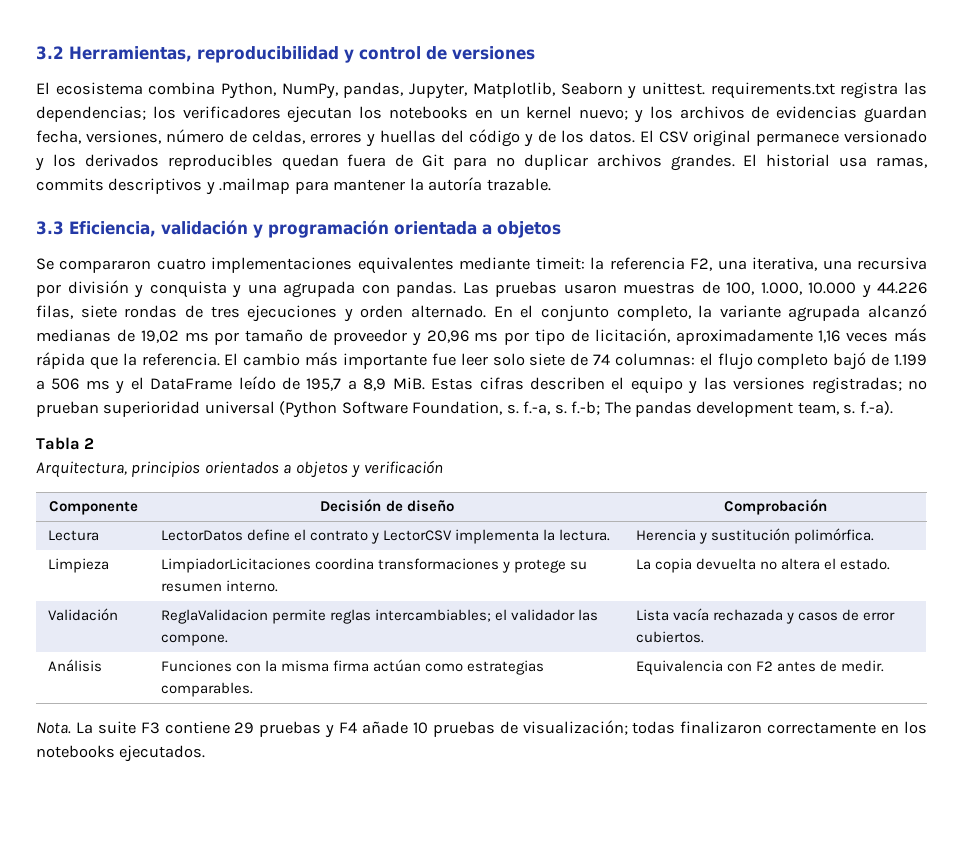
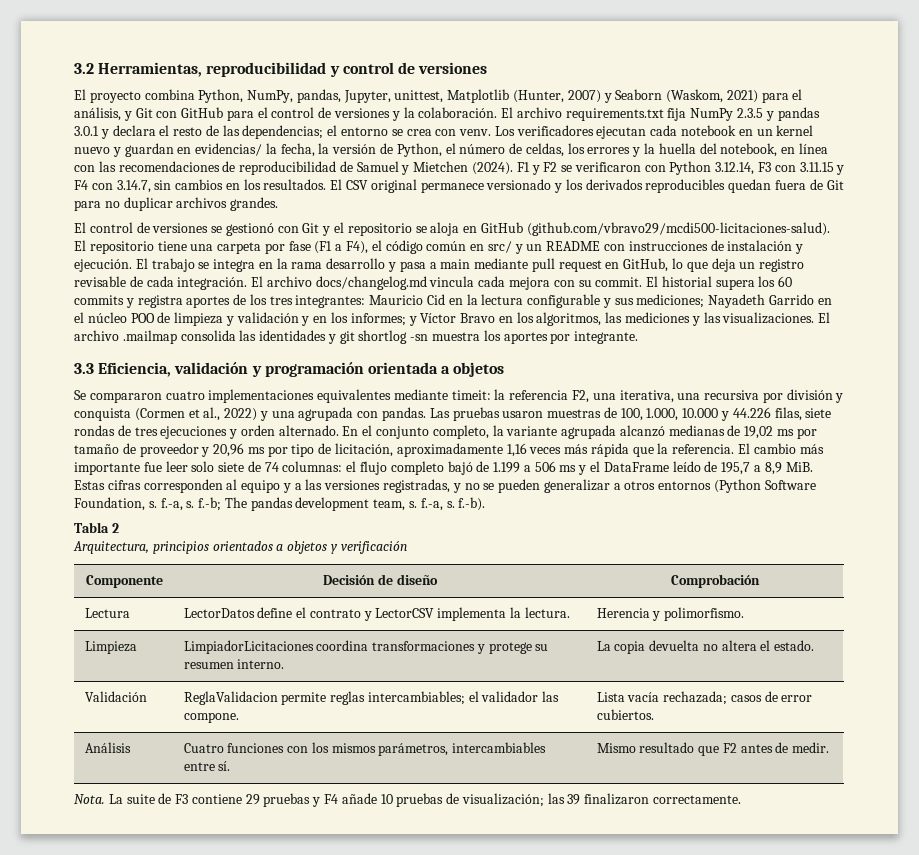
- El ecosistema combina Python, NumPy, pandas, Jupyter, Matplotlib, Seaborn y unittest. requirements.txt registra las dependencias; los verificadores ejecutan los notebooks en un kernel nuevo; y los archivos de evidencias guardan fecha, versiones, número de celdas, errores y huellas del código y de los datos.
+ El proyecto combina Python, NumPy, pandas, Jupyter, unittest, Matplotlib (Hunter, 2007) y Seaborn (Waskom, 2021) para el análisis, y Git con GitHub para el control de versiones y la colaboración. El archivo requirements.txt fija NumPy 2.3.5 y pandas 3.0.1 y declara el resto de las dependencias; el entorno se crea con venv. Los verificadores ejecutan cada notebook en un kernel nuevo y guardan en evidencias/ la fecha, la versión de Python, el número de celdas, los errores y la huella del notebook, en línea con las recomendaciones de reproducibilidad de Samuel y Mietchen (2024). F1 y F2 se verificaron con Python 3.12.14, F3 con 3.11.15 y F4 con 3.14.7, sin cambios en los resultados.
- El CSV original permanece versionado y los derivados reproducibles quedan fuera de Git para no duplicar archivos grandes. El historial usa ramas, commits descriptivos y .mailmap para mantener la autoría trazable.
+ El CSV original permanece versionado y los derivados reproducibles quedan fuera de Git para no duplicar archivos grandes.
+ El control de versiones se gestionó con Git y el repositorio se aloja en GitHub (github.com/vbravo29/mcdi500-licitaciones-salud). El repositorio tiene una carpeta por fase (F1 a F4), el código común en src/ y un README con instrucciones de instalación y ejecución. El trabajo se integra en la rama desarrollo y pasa a main mediante pull request en GitHub, lo que deja un registro revisable de cada integración. El archivo docs/changelog.md vincula cada mejora con su commit. El historial supera los 60 commits y registra aportes de los tres integrantes: Mauricio Cid en la lectura configurable y sus mediciones; Nayadeth Garrido en el núcleo POO de limpieza y validación y en los informes; y Víctor Bravo en los algoritmos, las mediciones y las visualizaciones. El archivo .mailmap consolida las identidades y git shortlog -sn muestra los aportes por integrante.
- Se compararon cuatro implementaciones equivalentes mediante timeit: la referencia F2, una iterativa, una recursiva por división y conquista y una agrupada con pandas.
+ Se compararon cuatro implementaciones equivalentes mediante timeit: la referencia F2, una iterativa, una recursiva por división y conquista (Cormen et al., 2022) y una agrupada con pandas.
- El cambio más importante fue leer solo siete de 74 columnas: el flujo completo bajó de 1.199 a 506 ms y el DataFrame leído de 195,7 a 8,9 MiB. Estas cifras describen el equipo y las versiones registradas; no prueban superioridad universal (Python Software Foundation, s. f.-a, s. f.-b; The pandas development team, s. f.-a).
+ El cambio más importante fue leer solo siete de 74 columnas: el flujo completo bajó de 1.199 a 506 ms y el DataFrame leído de 195,7 a 8,9 MiB. Estas cifras corresponden al equipo y a las versiones registradas, y no se pueden generalizar a otros entornos (Python Software Foundation, s. f.-a, s. f.-b; The pandas development team, s. f.-a, s. f.-b).
- Lectura | LectorDatos define el contrato y LectorCSV implementa la lectura. | Herencia y sustitución polimórfica.
+ Lectura | LectorDatos define el contrato y LectorCSV implementa la lectura. | Herencia y polimorfismo.
- Validación | ReglaValidacion permite reglas intercambiables; el validador las compone. | Lista vacía rechazada y casos de error cubiertos.
+ Validación | ReglaValidacion permite reglas intercambiables; el validador las compone. | Lista vacía rechazada; casos de error cubiertos.
- Análisis | Funciones con la misma firma actúan como estrategias comparables. | Equivalencia con F2 antes de medir.
+ Análisis | Cuatro funciones con los mismos parámetros, intercambiables entre sí. | Mismo resultado que F2 antes de medir.
- La suite F3 contiene 29 pruebas y F4 añade 10 pruebas de visualización; todas finalizaron correctamente en los notebooks ejecutados.
+ La suite de F3 contiene 29 pruebas y F4 añade 10 pruebas de visualización; las 39 finalizaron correctamente.

